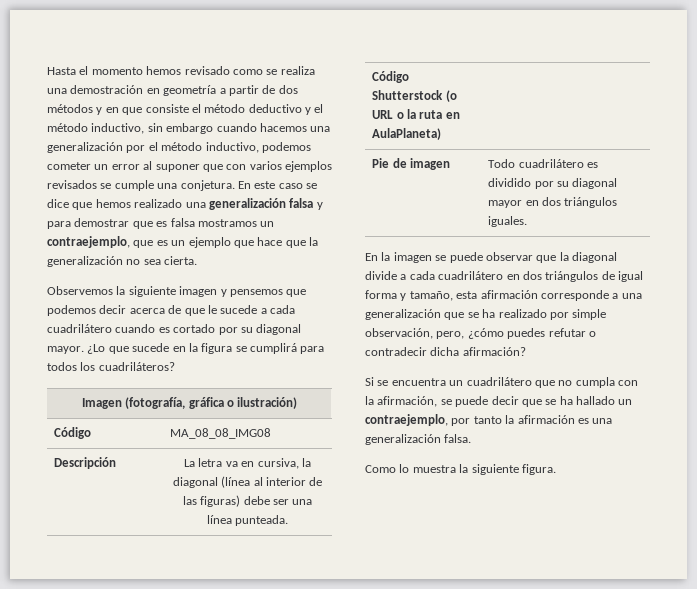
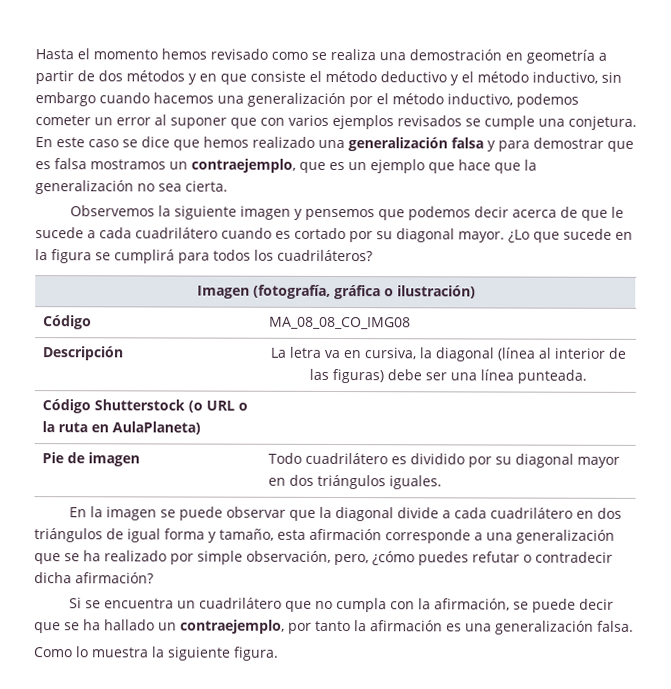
- Código | MA_08_08_IMG08
+ Código | MA_08_08_CO_IMG08

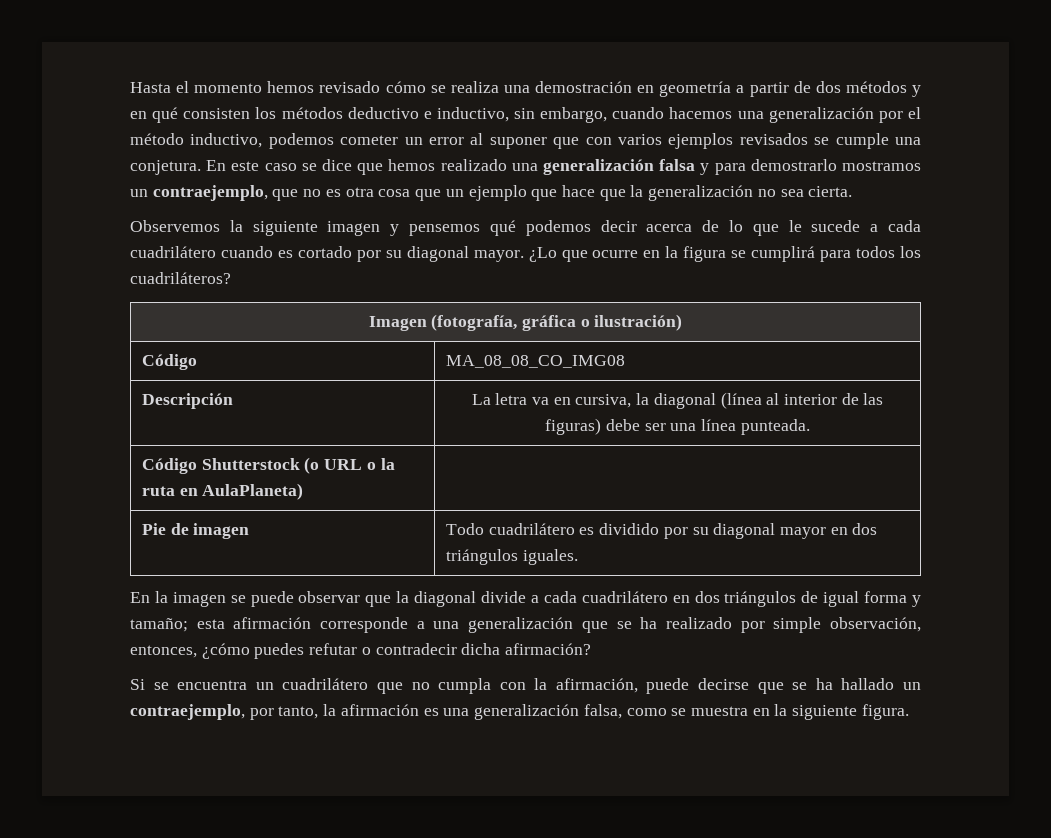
- Hasta el momento hemos revisado como se realiza una demostración en geometría a partir de dos métodos y en que consiste el método deductivo y el método inductivo, sin embargo cuando hacemos una generalización por el método inductivo, podemos cometer un error al suponer que con varios ejemplos revisados se cumple una conjetura.
+ Hasta el momento hemos revisado cómo se realiza una demostración en geometría a partir de dos métodos y en qué consisten los métodos deductivo e inductivo, sin embargo, cuando hacemos una generalización por el método inductivo, podemos cometer un error al suponer que con varios ejemplos revisados se cumple una conjetura.
- En este caso se dice que hemos realizado una generalización falsa y para demostrar que es falsa mostramos un contraejemplo, que es un ejemplo que hace que la generalización no sea cierta.
+ En este caso se dice que hemos realizado una generalización falsa y para demostrarlo mostramos un contraejemplo, que no es otra cosa que un ejemplo que hace que la generalización no sea cierta.
- Observemos la siguiente imagen y pensemos que podemos decir acerca de que le sucede a cada cuadrilátero cuando es cortado por su diagonal mayor.
+ Observemos la siguiente imagen y pensemos qué podemos decir acerca de lo que le sucede a cada cuadrilátero cuando es cortado por su diagonal mayor.
- ¿Lo que sucede en la figura se cumplirá para todos los cuadriláteros?
+ ¿Lo que ocurre en la figura se cumplirá para todos los cuadriláteros?
- En la imagen se puede observar que la diagonal divide a cada cuadrilátero en dos triángulos de igual forma y tamaño, esta afirmación corresponde a una generalización que se ha realizado por simple observación, pero, ¿cómo puedes refutar o contradecir dicha afirmación?
+ En la imagen se puede observar que la diagonal divide a cada cuadrilátero en dos triángulos de igual forma y tamaño; esta afirmación corresponde a una generalización que se ha realizado por simple observación, entonces, ¿cómo puedes refutar o contradecir dicha afirmación?
- Si se encuentra un cuadrilátero que no cumpla con la afirmación, se puede decir que se ha hallado un contraejemplo, por tanto la afirmación es una generalización falsa.
- Como lo muestra la siguiente figura.
+ Si se encuentra un cuadrilátero que no cumpla con la afirmación, puede decirse que se ha hallado un contraejemplo, por tanto, la afirmación es una generalización falsa, como se muestra en la siguiente figura.

